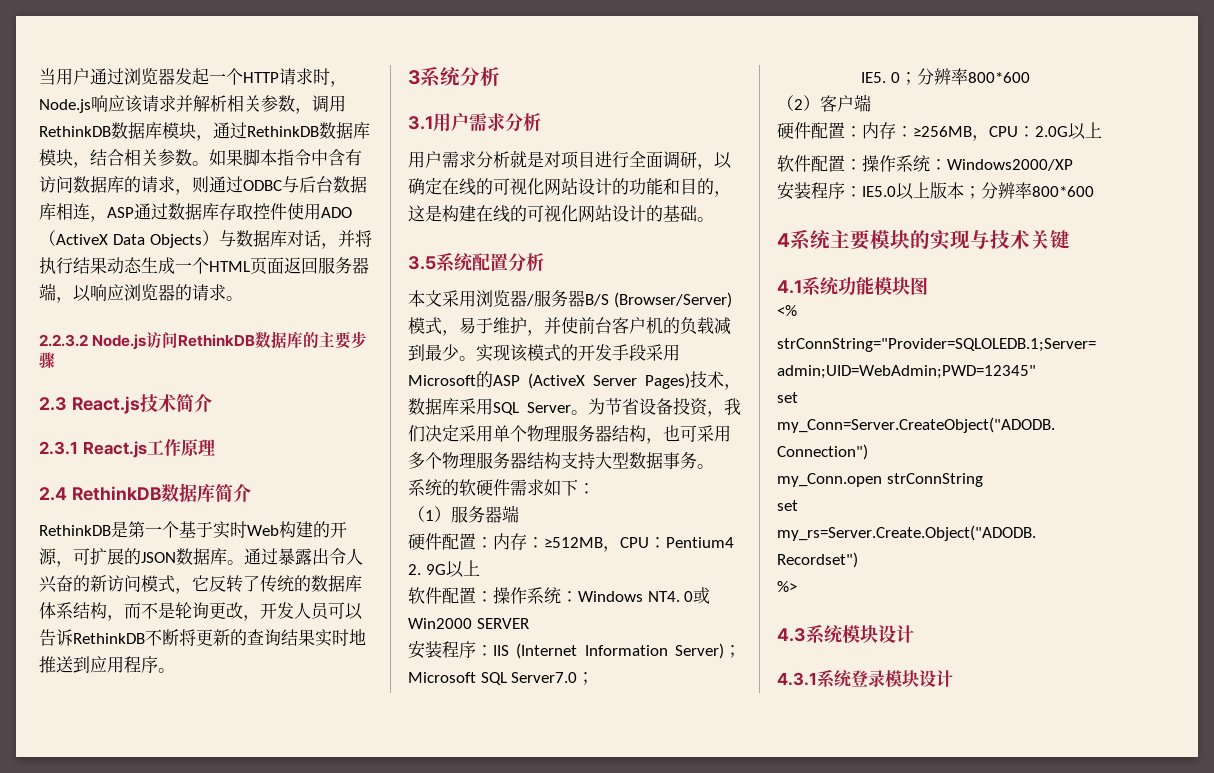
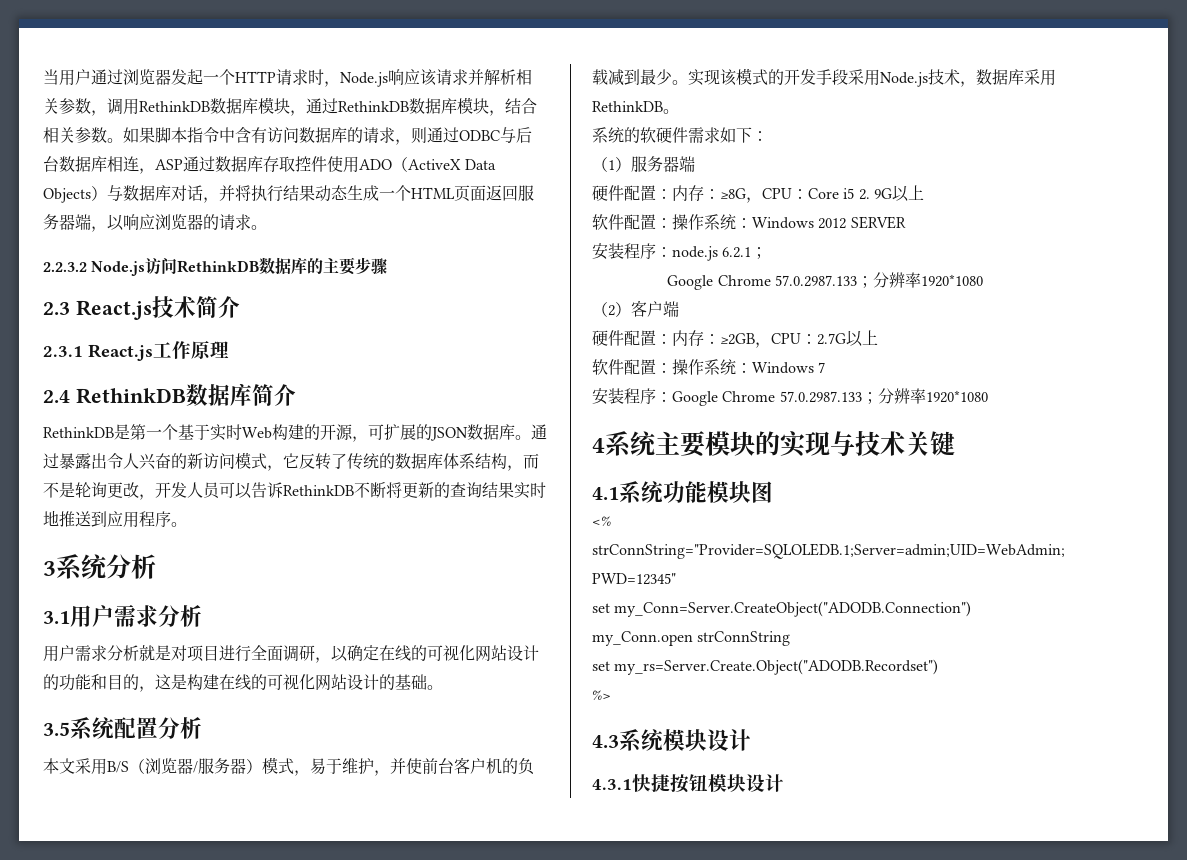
- 本文采用浏览器/服务器B/S (Browser/Server)模式，易于维护，并使前台客户机的负载减到最少。
+ 本文采用B/S（浏览器/服务器）模式，易于维护，并使前台客户机的负载减到最少。
- 实现该模式的开发手段采用Microsoft的ASP (ActiveX Server Pages)技术，数据库采用SQL Server。为节省设备投资，我们决定采用单个物理服务器结构，也可采用多个物理服务器结构支持大型数据事务。
+ 实现该模式的开发手段采用Node.js技术，数据库采用RethinkDB。
- 硬件配置：内存：≥512MB，CPU：Pentium4 2. 9G以上
+ 硬件配置：内存：≥8G，CPU：Core i5 2. 9G以上
- 软件配置：操作系统：Windows NT4. 0或Win2000 SERVER
+ 软件配置：操作系统：Windows 2012 SERVER
- 安装程序：IIS (Internet Information Server)；Microsoft SQL Server7.0；
- IE5. 0；分辨率800*600
+ 安装程序：node.js 6.2.1；
+ Google Chrome 57.0.2987.133；分辨率1920*1080
- 硬件配置：内存：≥256MB，CPU：2.0G以上
- 软件配置：操作系统：Windows2000/XP
- 安装程序：IE5.0以上版本；分辨率800*600
+ 硬件配置：内存：≥2GB，CPU：2.7G以上
+ 软件配置：操作系统：Windows 7
+ 安装程序：Google Chrome 57.0.2987.133；分辨率1920*1080
- 4.3.1系统登录模块设计
+ 4.3.1快捷按钮模块设计

